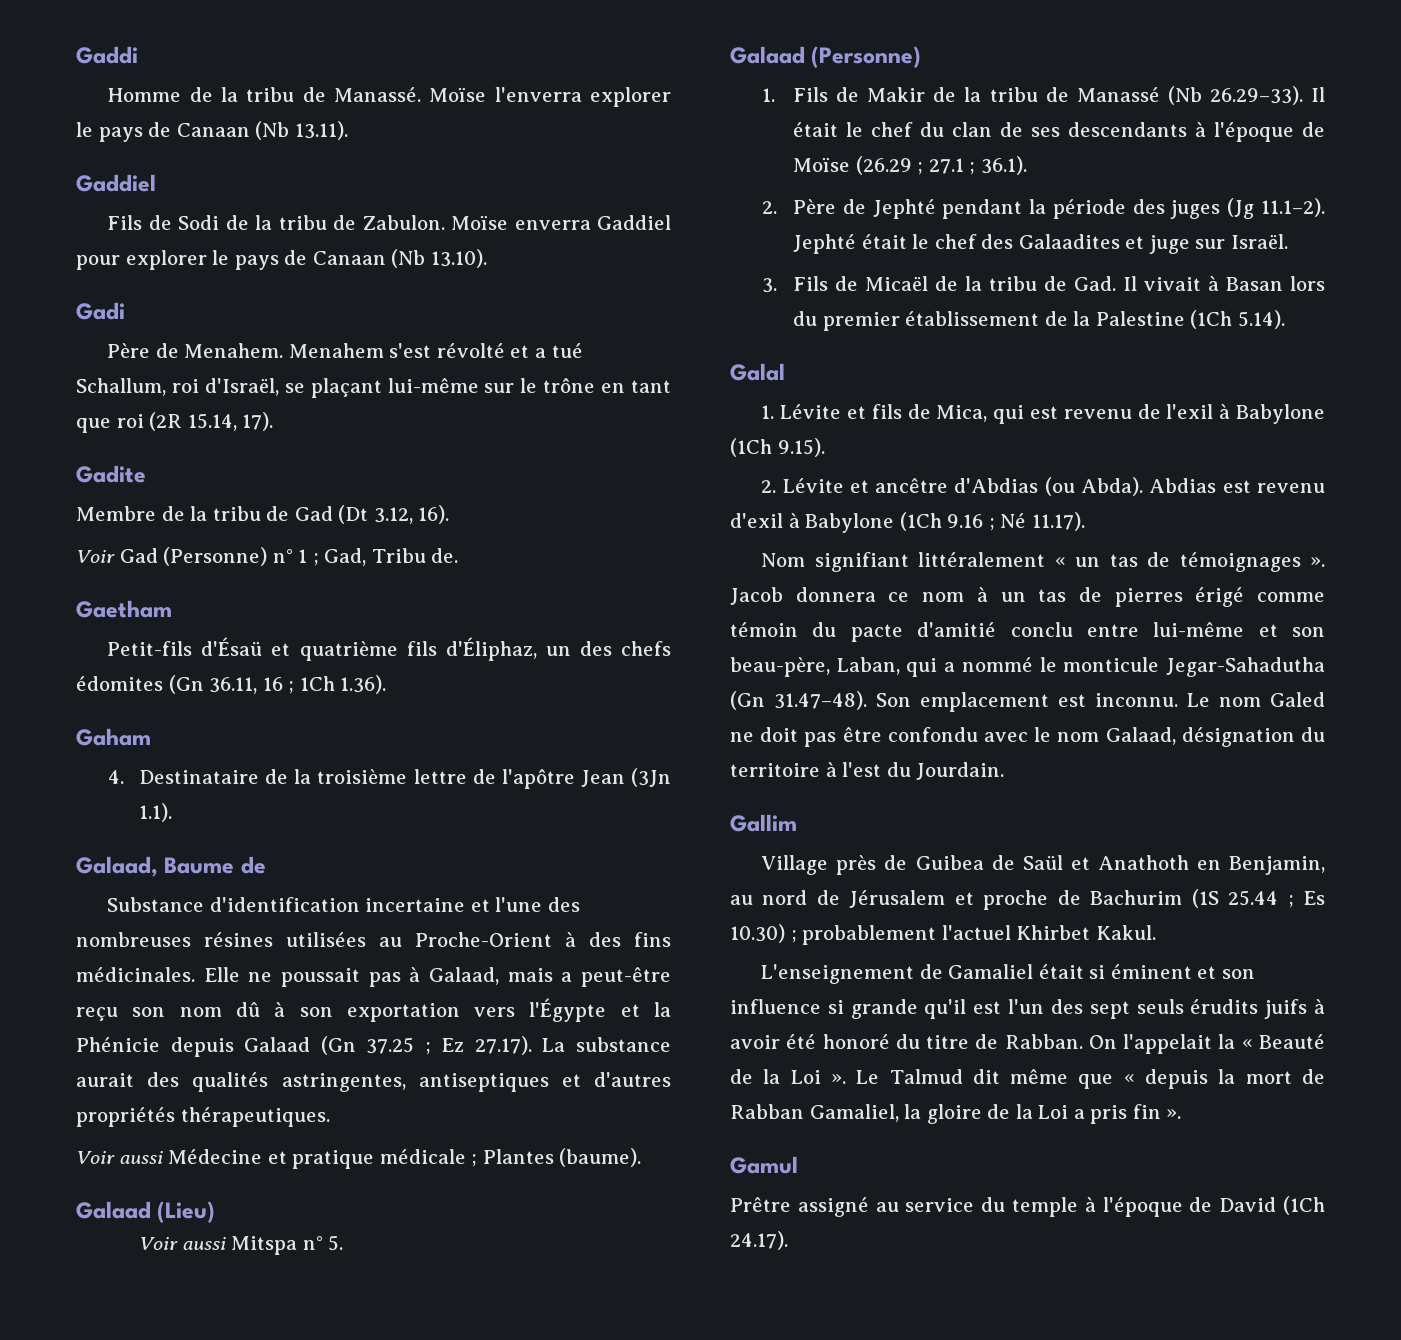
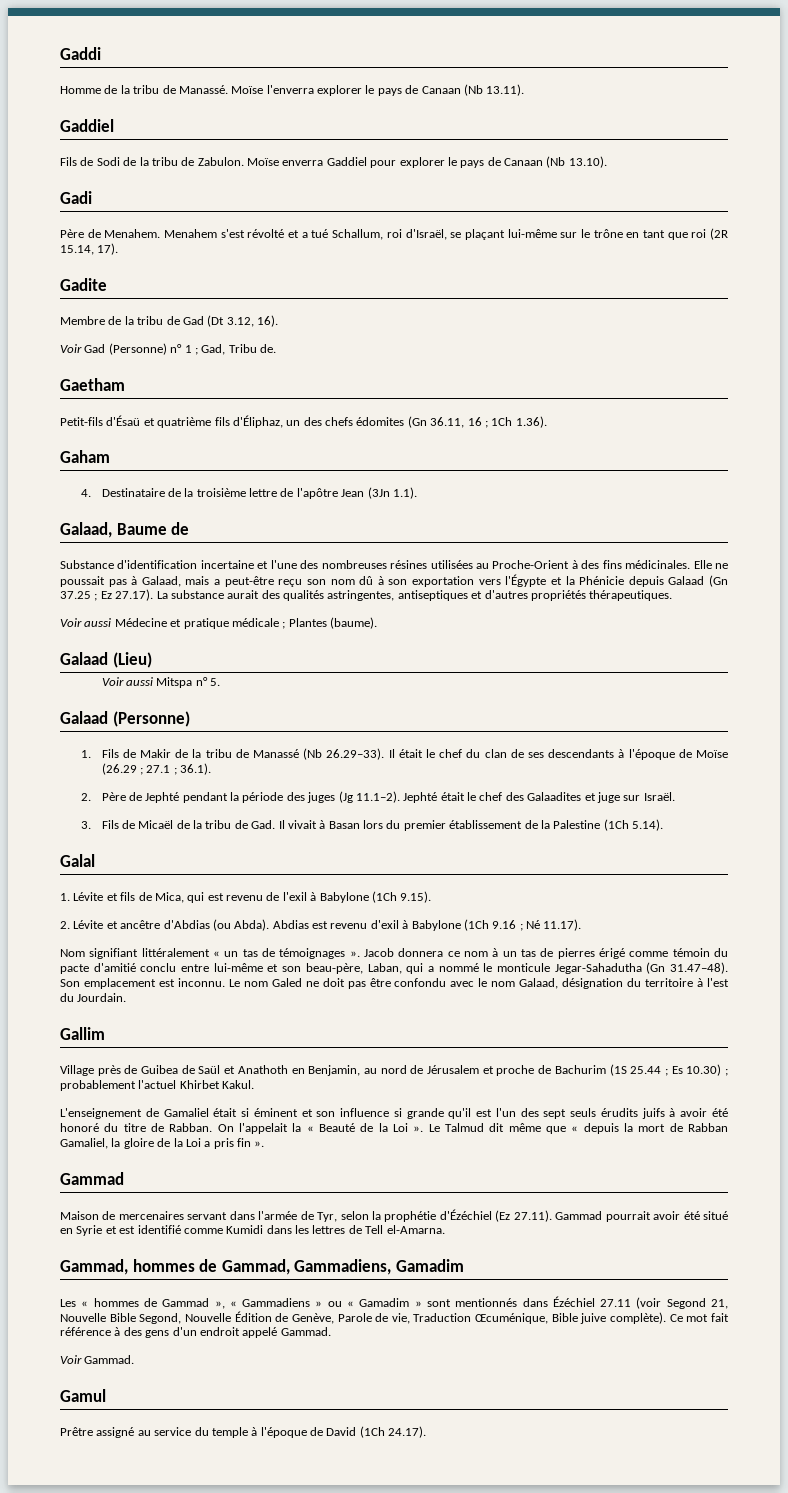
  Le Talmud dit même que « depuis la mort de Rabban Gamaliel, la gloire de la Loi a pris fin ».
+ Gammad
+ Maison de mercenaires servant dans l'armée de Tyr, selon la prophétie d'Ézéchiel (Ez 27.11). Gammad pourrait avoir été situé en Syrie et est identifié comme Kumidi dans les lettres de Tell el-Amarna.
+ Gammad, hommes de Gammad, Gammadiens, Gamadim
+ Les « hommes de Gammad », « Gammadiens » ou « Gamadim » sont mentionnés dans Ézéchiel 27.11 (voir Segond 21, Nouvelle Bible Segond, Nouvelle Édition de Genève, Parole de vie, Traduction Œcuménique, Bible juive complète). Ce mot fait référence à des gens d'un endroit appelé Gammad.
+ Voir Gammad.

